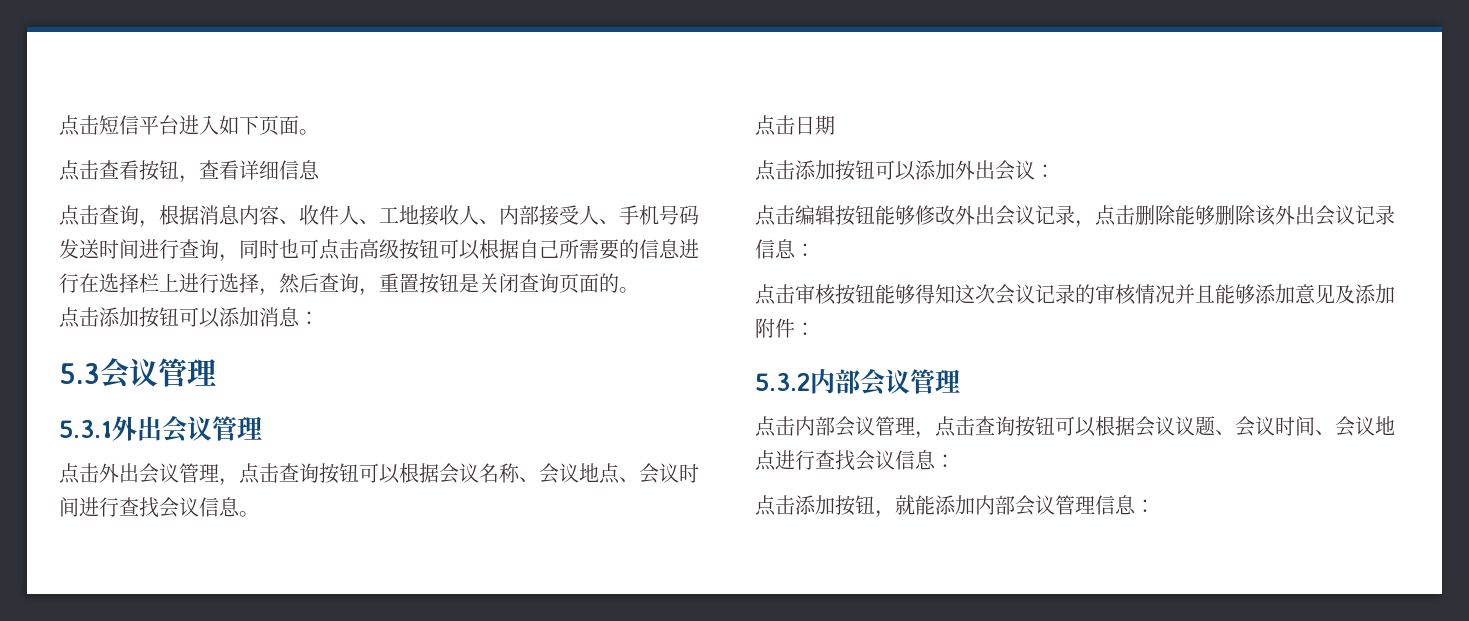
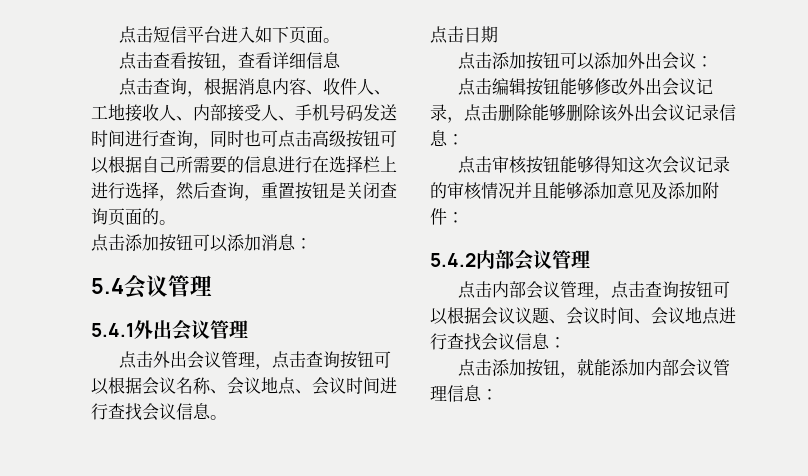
- 5.3会议管理
- 5.3.1外出会议管理
+ 5.4会议管理
+ 5.4.1外出会议管理
- 5.3.2内部会议管理
+ 5.4.2内部会议管理

